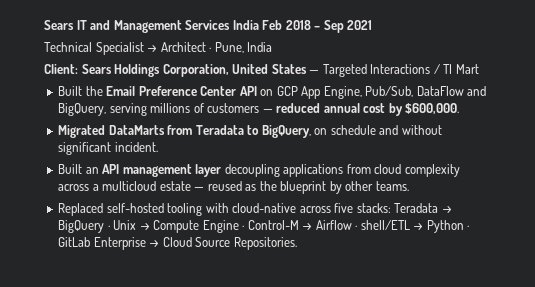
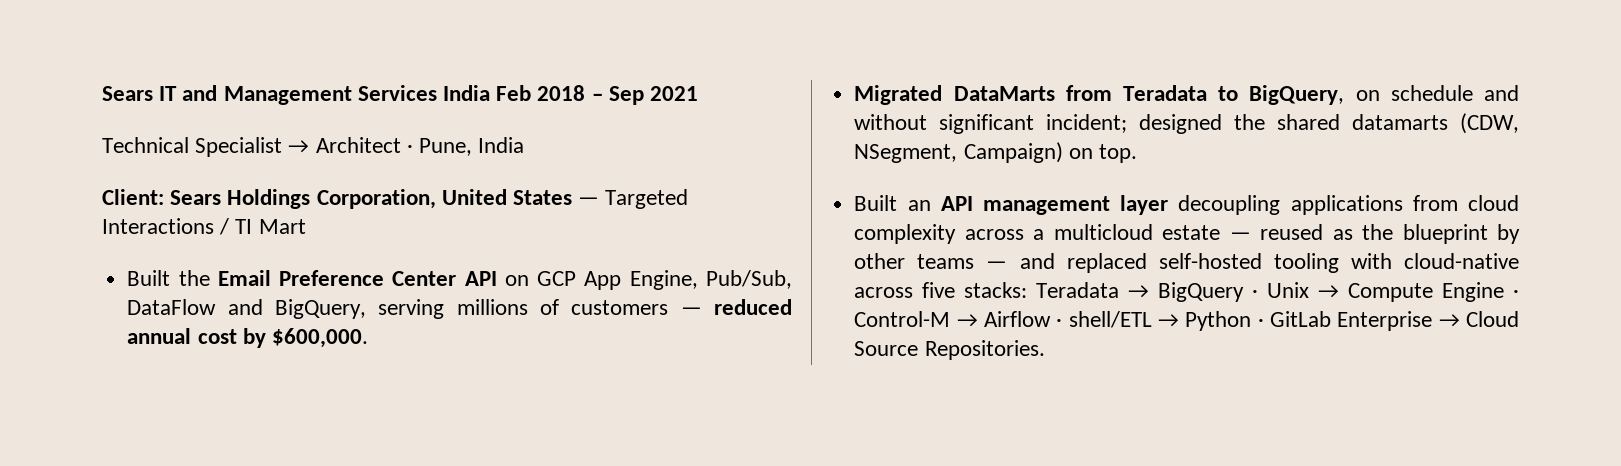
- Migrated DataMarts from Teradata to BigQuery, on schedule and without significant incident.
+ Migrated DataMarts from Teradata to BigQuery, on schedule and without significant incident; designed the shared datamarts (CDW, NSegment, Campaign) on top.
- Built an API management layer decoupling applications from cloud complexity across a multicloud estate — reused as the blueprint by other teams.
- Replaced self-hosted tooling with cloud-native across five stacks: Teradata → BigQuery · Unix → Compute Engine · Control-M → Airflow · shell/ETL → Python · GitLab Enterprise → Cloud Source Repositories.
+ Built an API management layer decoupling applications from cloud complexity across a multicloud estate — reused as the blueprint by other teams — and replaced self-hosted tooling with cloud-native across five stacks: Teradata → BigQuery · Unix → Compute Engine · Control-M → Airflow · shell/ETL → Python · GitLab Enterprise → Cloud Source Repositories.

